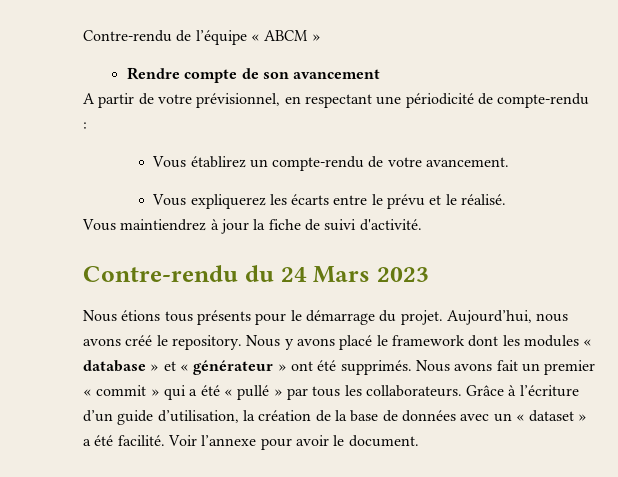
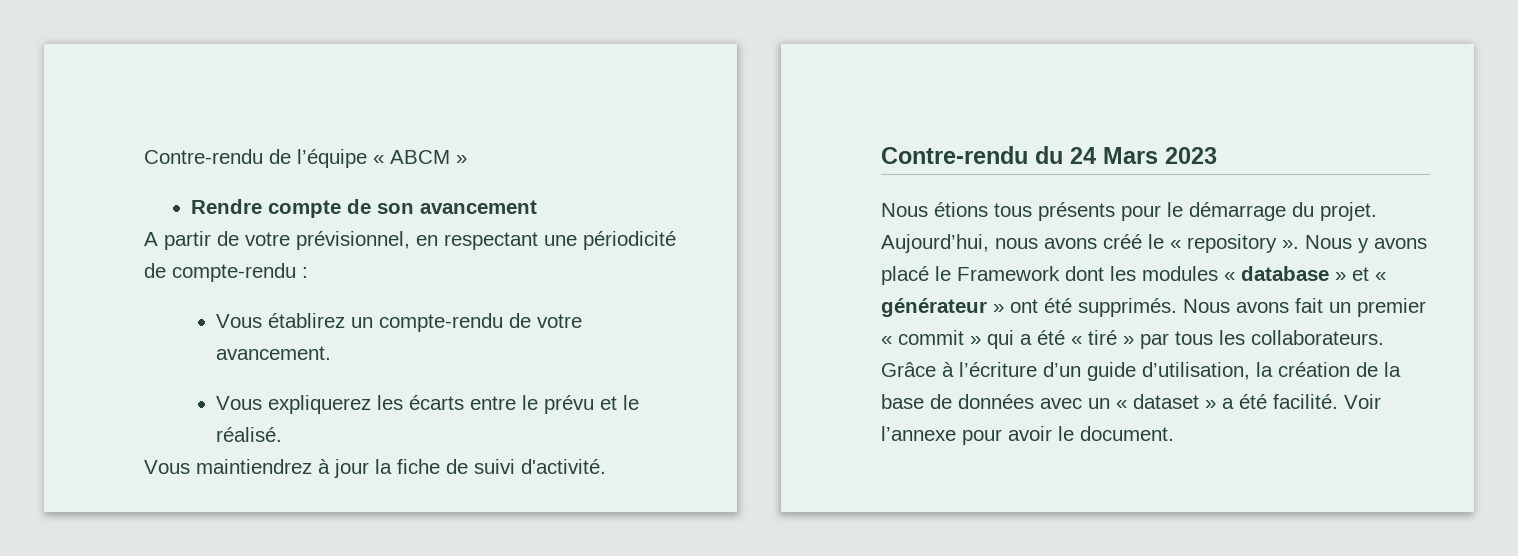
- Aujourd’hui, nous avons créé le repository.
+ Aujourd’hui, nous avons créé le « repository ».
- Nous y avons placé le framework dont les modules « database » et « générateur » ont été supprimés.
+ Nous y avons placé le Framework dont les modules « database » et « générateur » ont été supprimés.
- Nous avons fait un premier « commit » qui a été « pullé » par tous les collaborateurs.
+ Nous avons fait un premier « commit » qui a été « tiré » par tous les collaborateurs.

